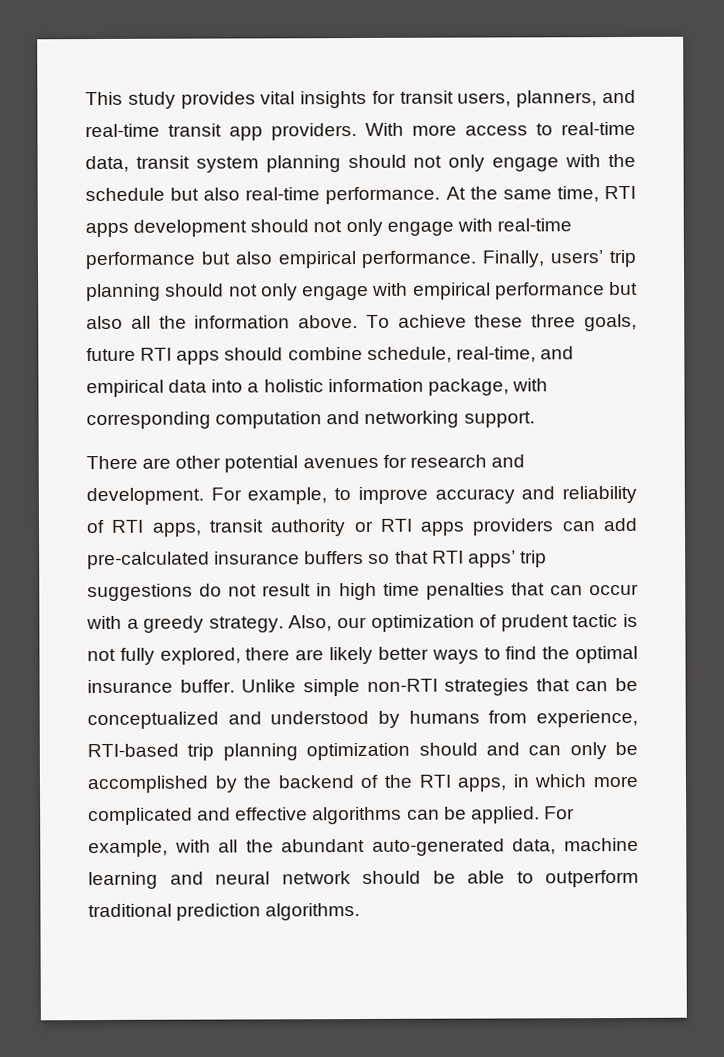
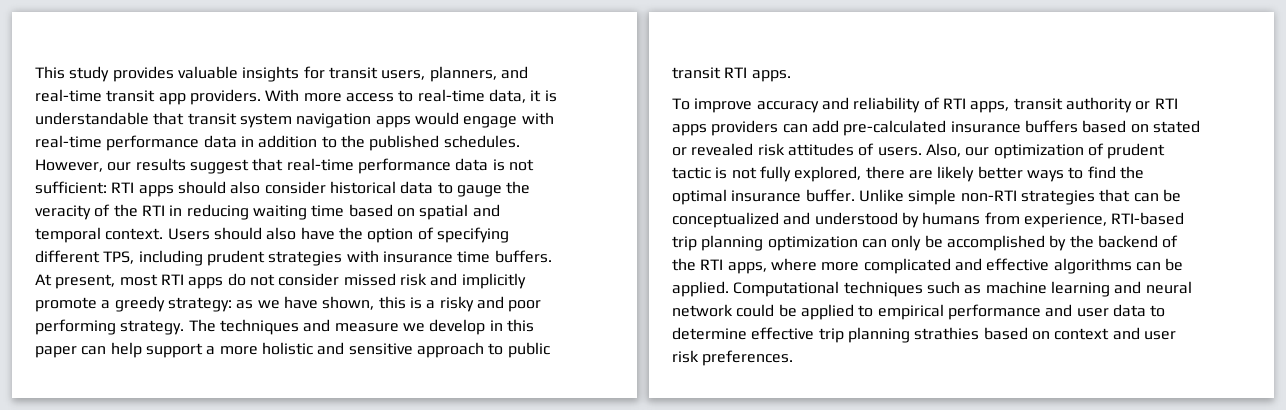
- This study provides vital insights for transit users, planners, and real-time transit app providers.
+ This study provides valuable insights for transit users, planners, and real-time transit app providers.
- With more access to real-time data, transit system planning should not only engage with the schedule but also real-time performance. At the same time, RTI apps development should not only engage with real-time performance but also empirical performance. Finally, users’ trip planning should not only engage with empirical performance but also all the information above. To achieve these three goals, future RTI apps should combine schedule, real-time, and empirical data into a holistic information package, with corresponding computation and networking support.
- There are other potential avenues for research and development. For example, to improve accuracy and reliability of RTI apps, transit authority or RTI apps providers can add pre-calculated insurance buffers so that RTI apps’ trip suggestions do not result in high time penalties that can occur with a greedy strategy.
+ With more access to real-time data, it is understandable that transit system navigation apps would engage with real-time performance data in addition to the published schedules. However, our results suggest that real-time performance data is not sufficient: RTI apps should also consider historical data to gauge the veracity of the RTI in reducing waiting time based on spatial and temporal context. Users should also have the option of specifying different TPS, including prudent strategies with insurance time buffers. At present, most RTI apps do not consider missed risk and implicitly promote a greedy strategy: as we have shown, this is a risky and poor performing strategy. The techniques and measure we develop in this paper can help support a more holistic and sensitive approach to public transit RTI apps.
+ To improve accuracy and reliability of RTI apps, transit authority or RTI apps providers can add pre-calculated insurance buffers based on stated or revealed risk attitudes of users.
- Unlike simple non-RTI strategies that can be conceptualized and understood by humans from experience, RTI-based trip planning optimization should and can only be accomplished by the backend of the RTI apps, in which more complicated and effective algorithms can be applied.
+ Unlike simple non-RTI strategies that can be conceptualized and understood by humans from experience, RTI-based trip planning optimization can only be accomplished by the backend of the RTI apps, where more complicated and effective algorithms can be applied.
- For example, with all the abundant auto-generated data, machine learning and neural network should be able to outperform traditional prediction algorithms.
+ Computational techniques such as machine learning and neural network could be applied to empirical performance and user data to determine effective trip planning strathies based on context and user risk preferences.

